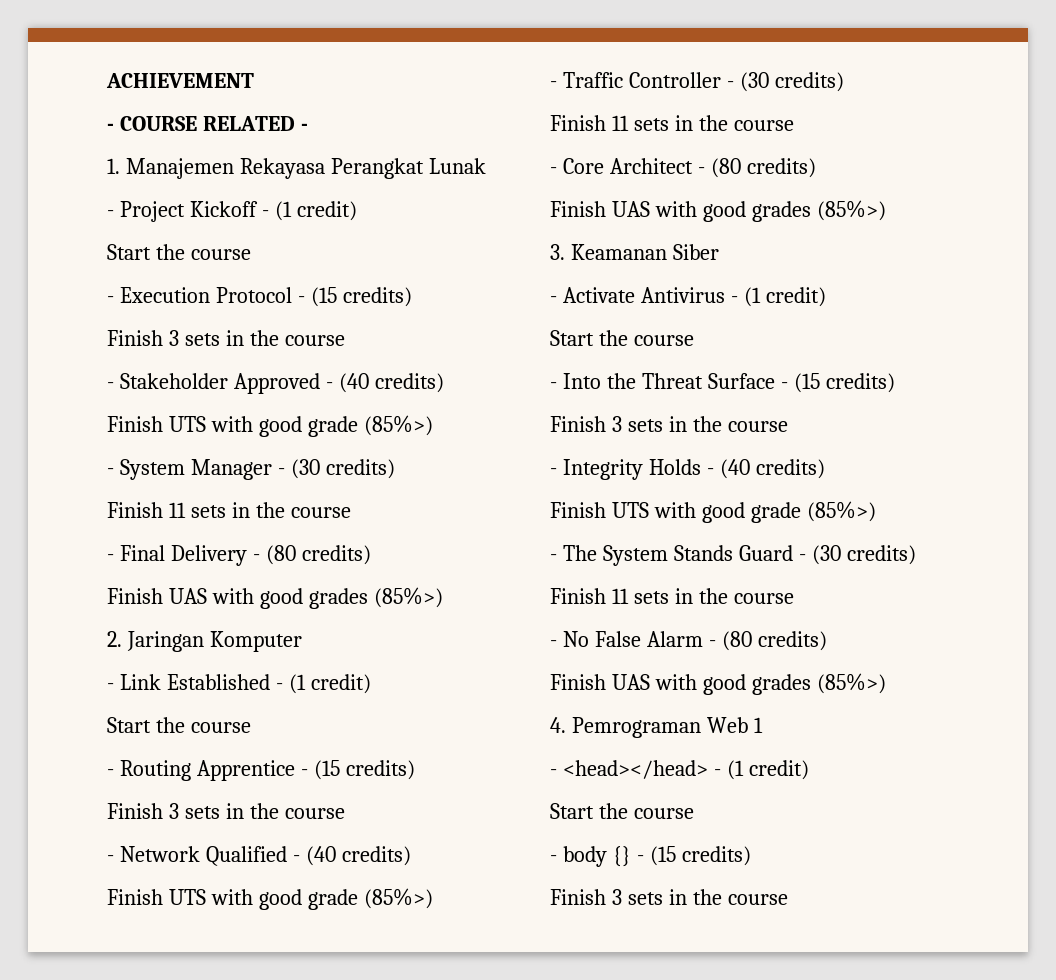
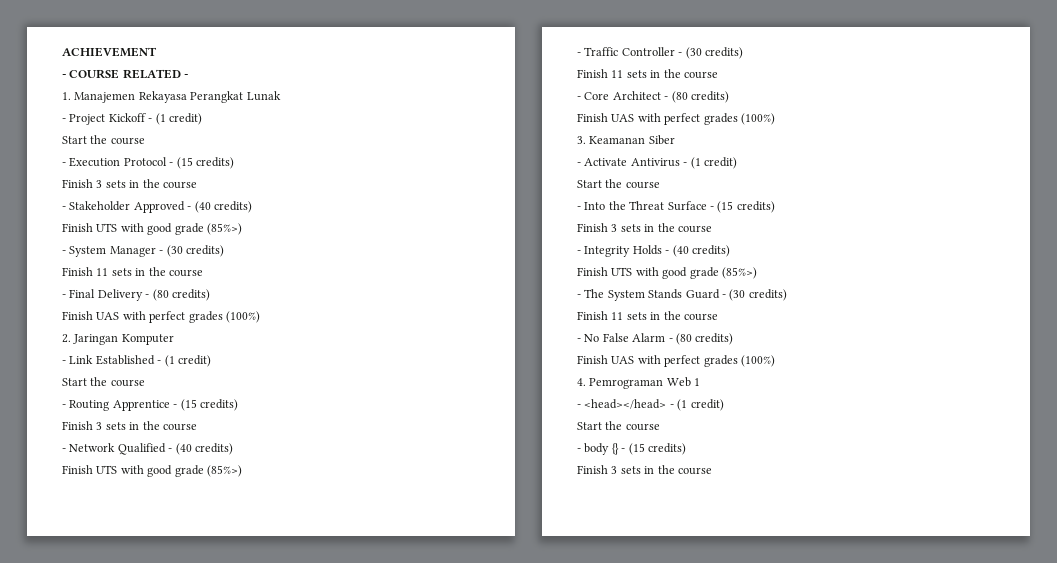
  - Final Delivery - (80 credits)
- Finish UAS with good grades (85%>)
+ Finish UAS with perfect grades (100%)
  - Core Architect - (80 credits)
- Finish UAS with good grades (85%>)
+ Finish UAS with perfect grades (100%)
  - No False Alarm - (80 credits)
- Finish UAS with good grades (85%>)
+ Finish UAS with perfect grades (100%)

